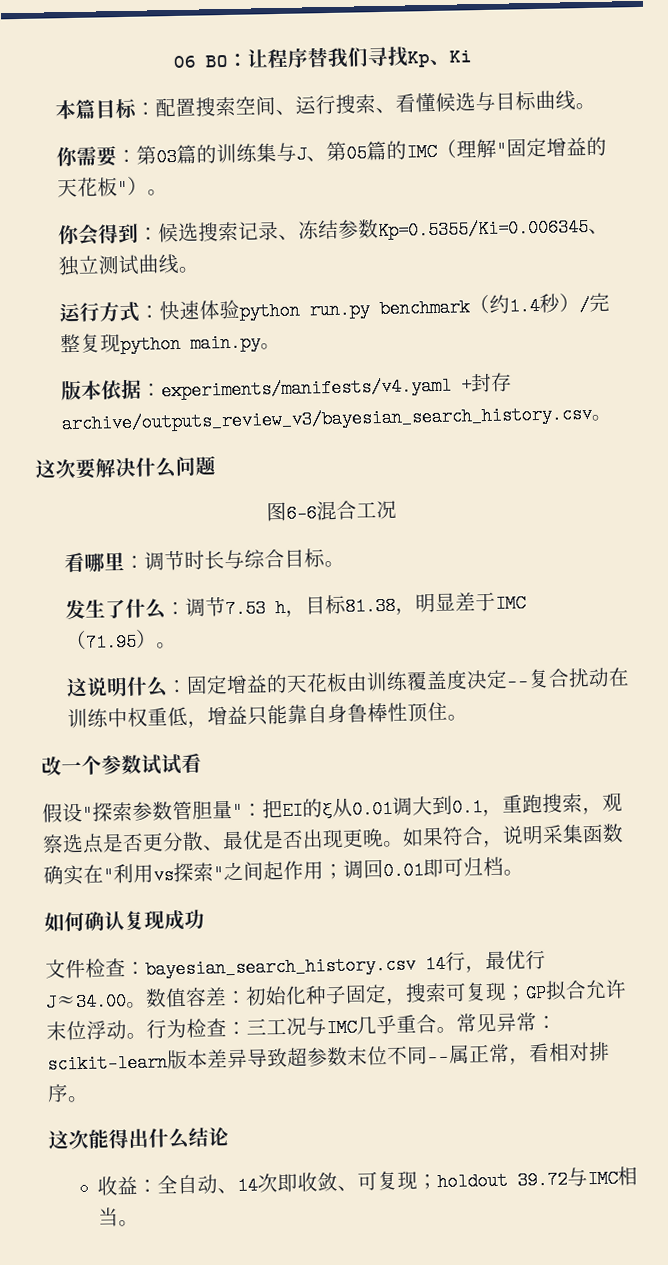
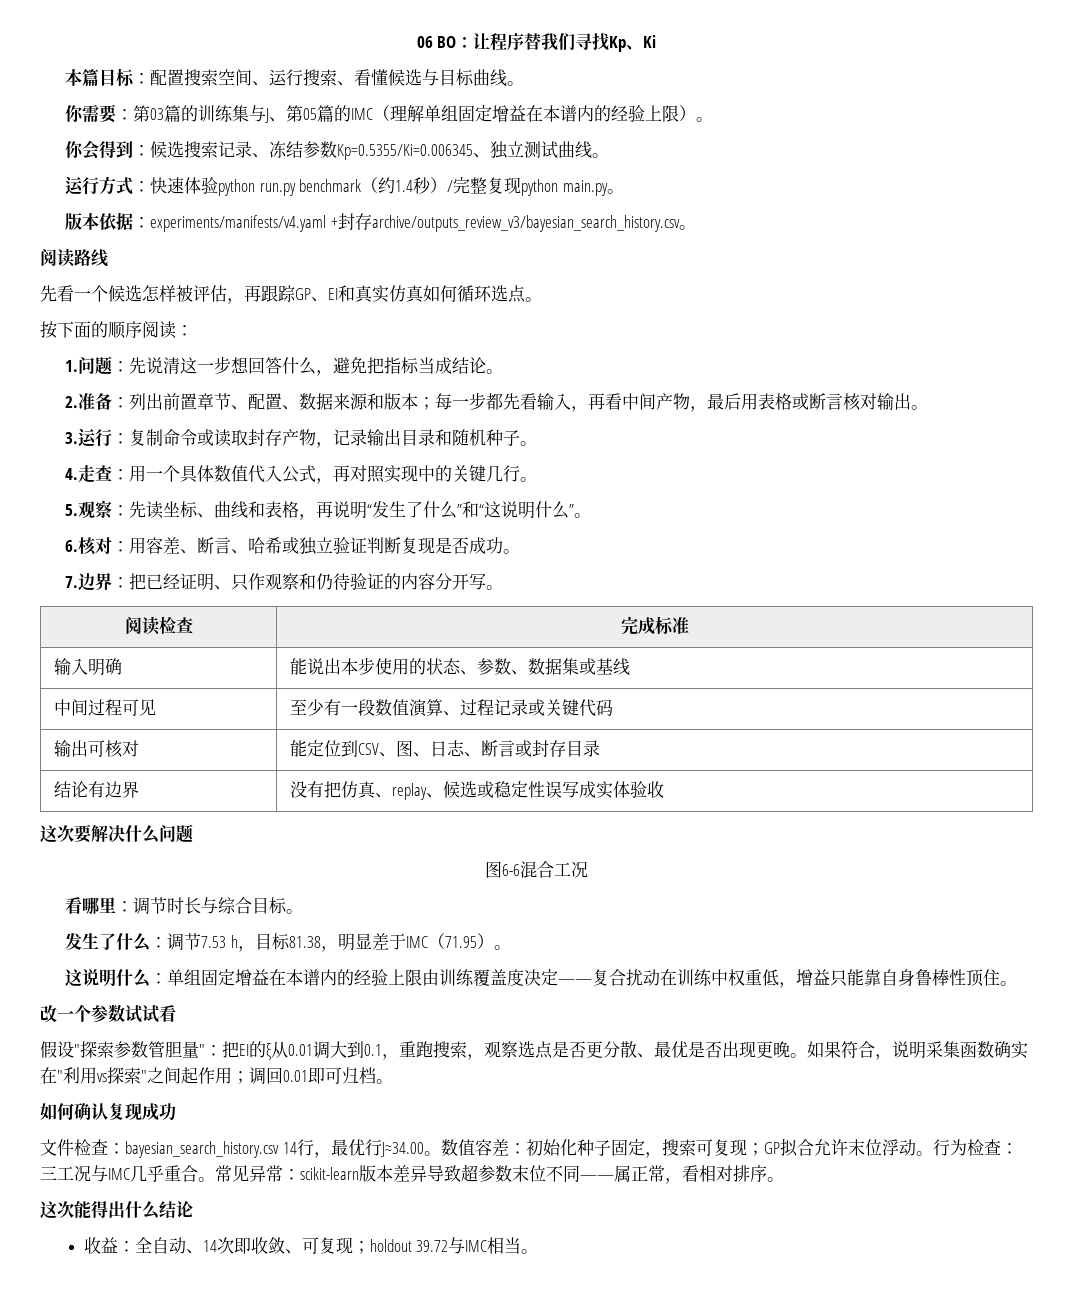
- 你需要：第03篇的训练集与J、第05篇的IMC（理解"固定增益的天花板"）。
+ 你需要：第03篇的训练集与J、第05篇的IMC（理解单组固定增益在本谱内的经验上限）。
+ 阅读路线
+ 先看一个候选怎样被评估，再跟踪GP、EI和真实仿真如何循环选点。
+ 按下面的顺序阅读：
+ 1.问题：先说清这一步想回答什么，避免把指标当成结论。
+ 2.准备：列出前置章节、配置、数据来源和版本；每一步都先看输入，再看中间产物，最后用表格或断言核对输出。
+ 3.运行：复制命令或读取封存产物，记录输出目录和随机种子。
+ 4.走查：用一个具体数值代入公式，再对照实现中的关键几行。
+ 5.观察：先读坐标、曲线和表格，再说明“发生了什么”和“这说明什么”。
+ 6.核对：用容差、断言、哈希或独立验证判断复现是否成功。
+ 7.边界：把已经证明、只作观察和仍待验证的内容分开写。
+ 阅读检查 | 完成标准
+ 输入明确 | 能说出本步使用的状态、参数、数据集或基线
+ 中间过程可见 | 至少有一段数值演算、过程记录或关键代码
+ 输出可核对 | 能定位到CSV、图、日志、断言或封存目录
+ 结论有边界 | 没有把仿真、replay、候选或稳定性误写成实体验收
- 这说明什么：固定增益的天花板由训练覆盖度决定——复合扰动在训练中权重低，增益只能靠自身鲁棒性顶住。
+ 这说明什么：单组固定增益在本谱内的经验上限由训练覆盖度决定——复合扰动在训练中权重低，增益只能靠自身鲁棒性顶住。

